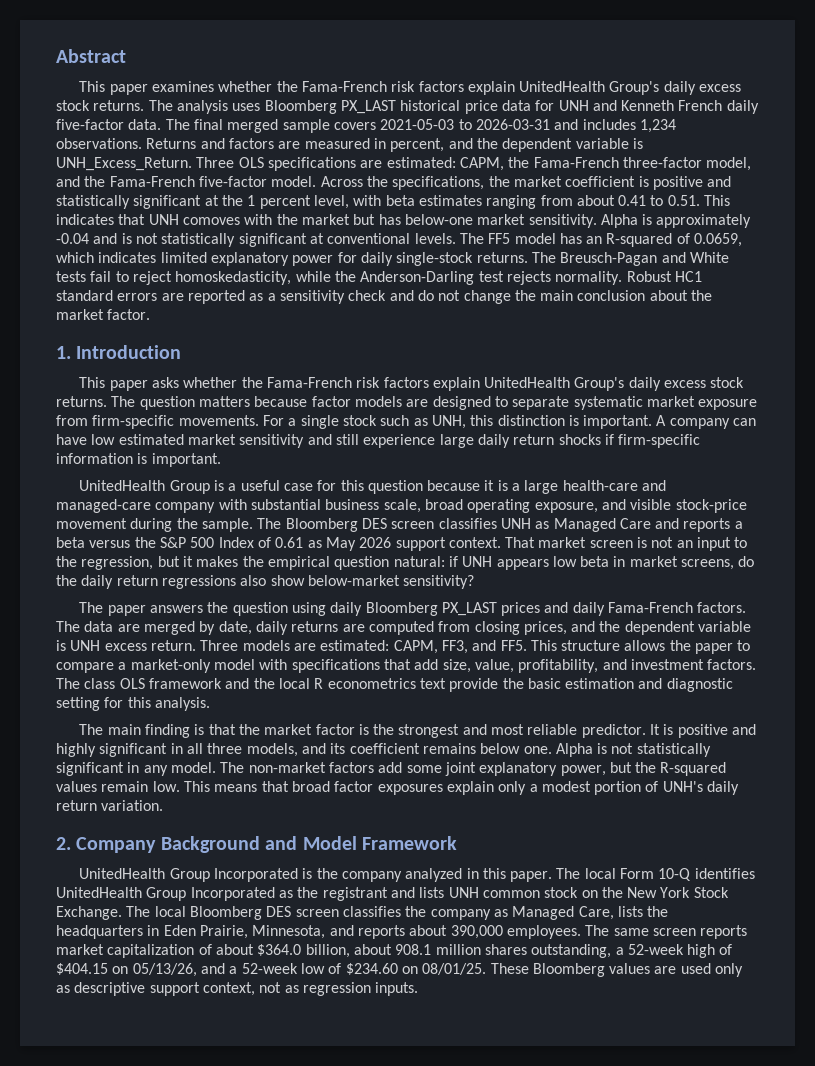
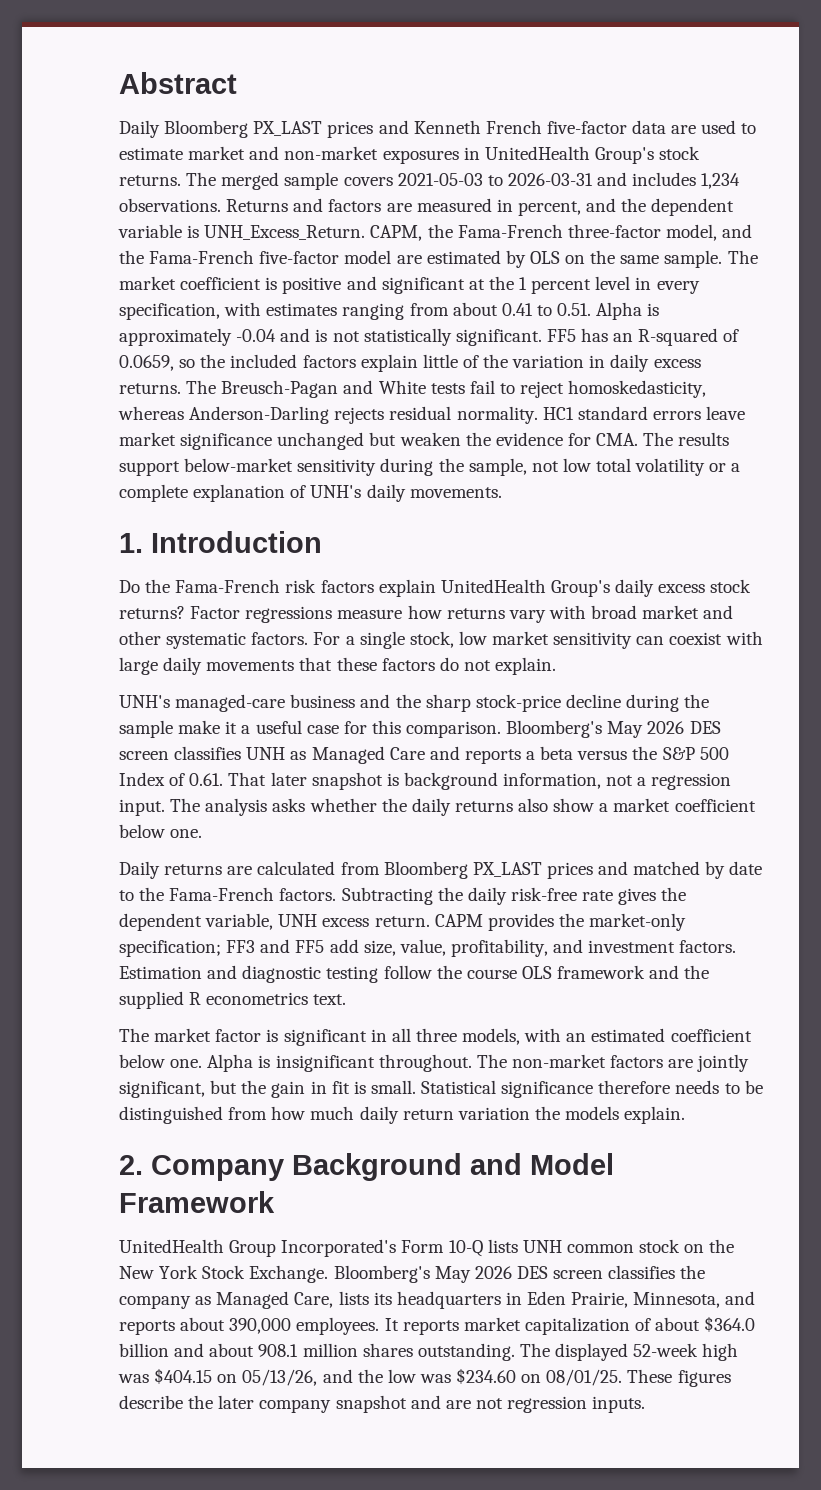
- This paper examines whether the Fama-French risk factors explain UnitedHealth Group's daily excess stock returns. The analysis uses Bloomberg PX_LAST historical price data for UNH and Kenneth French daily five-factor data. The final merged sample covers 2021-05-03 to 2026-03-31 and includes 1,234 observations.
+ Daily Bloomberg PX_LAST prices and Kenneth French five-factor data are used to estimate market and non-market exposures in UnitedHealth Group's stock returns. The merged sample covers 2021-05-03 to 2026-03-31 and includes 1,234 observations.
- Three OLS specifications are estimated: CAPM, the Fama-French three-factor model, and the Fama-French five-factor model. Across the specifications, the market coefficient is positive and statistically significant at the 1 percent level, with beta estimates ranging from about 0.41 to 0.51. This indicates that UNH comoves with the market but has below-one market sensitivity. Alpha is approximately -0.04 and is not statistically significant at conventional levels. The FF5 model has an R-squared of 0.0659, which indicates limited explanatory power for daily single-stock returns.
+ CAPM, the Fama-French three-factor model, and the Fama-French five-factor model are estimated by OLS on the same sample. The market coefficient is positive and significant at the 1 percent level in every specification, with estimates ranging from about 0.41 to 0.51. Alpha is approximately -0.04 and is not statistically significant. FF5 has an R-squared of 0.0659, so the included factors explain little of the variation in daily excess returns.
- The Breusch-Pagan and White tests fail to reject homoskedasticity, while the Anderson-Darling test rejects normality. Robust HC1 standard errors are reported as a sensitivity check and do not change the main conclusion about the market factor.
+ The Breusch-Pagan and White tests fail to reject homoskedasticity, whereas Anderson-Darling rejects residual normality. HC1 standard errors leave market significance unchanged but weaken the evidence for CMA. The results support below-market sensitivity during the sample, not low total volatility or a complete explanation of UNH's daily movements.
  1. Introduction
- This paper asks whether the Fama-French risk factors explain UnitedHealth Group's daily excess stock returns. The question matters because factor models are designed to separate systematic market exposure from firm-specific movements. For a single stock such as UNH, this distinction is important. A company can have low estimated market sensitivity and still experience large daily return shocks if firm-specific information is important.
- UnitedHealth Group is a useful case for this question because it is a large health-care and managed-care company with substantial business scale, broad operating exposure, and visible stock-price movement during the sample. The Bloomberg DES screen classifies UNH as Managed Care and reports a beta versus the S&P 500 Index of 0.61 as May 2026 support context. That market screen is not an input to the regression, but it makes the empirical question natural: if UNH appears low beta in market screens, do the daily return regressions also show below-market sensitivity?
- The paper answers the question using daily Bloomberg PX_LAST prices and daily Fama-French factors. The data are merged by date, daily returns are computed from closing prices, and the dependent variable is UNH excess return. Three models are estimated: CAPM, FF3, and FF5. This structure allows the paper to compare a market-only model with specifications that add size, value, profitability, and investment factors.
+ Do the Fama-French risk factors explain UnitedHealth Group's daily excess stock returns? Factor regressions measure how returns vary with broad market and other systematic factors. For a single stock, low market sensitivity can coexist with large daily movements that these factors do not explain.
+ UNH's managed-care business and the sharp stock-price decline during the sample make it a useful case for this comparison. Bloomberg's May 2026 DES screen classifies UNH as Managed Care and reports a beta versus the S&P 500 Index of 0.61. That later snapshot is background information, not a regression input. The analysis asks whether the daily returns also show a market coefficient below one.
+ Daily returns are calculated from Bloomberg PX_LAST prices and matched by date to the Fama-French factors. Subtracting the daily risk-free rate gives the dependent variable, UNH excess return. CAPM provides the market-only specification; FF3 and FF5 add size, value, profitability, and investment factors.
- The class OLS framework and the local R econometrics text provide the basic estimation and diagnostic setting for this analysis.
- The main finding is that the market factor is the strongest and most reliable predictor. It is positive and highly significant in all three models, and its coefficient remains below one. Alpha is not statistically significant in any model. The non-market factors add some joint explanatory power, but the R-squared values remain low. This means that broad factor exposures explain only a modest portion of UNH's daily return variation.
+ Estimation and diagnostic testing follow the course OLS framework and the supplied R econometrics text.
+ The market factor is significant in all three models, with an estimated coefficient below one. Alpha is insignificant throughout. The non-market factors are jointly significant, but the gain in fit is small. Statistical significance therefore needs to be distinguished from how much daily return variation the models explain.
- UnitedHealth Group Incorporated is the company analyzed in this paper. The local Form 10-Q identifies UnitedHealth Group Incorporated as the registrant and lists UNH common stock on the New York Stock Exchange.
+ UnitedHealth Group Incorporated's Form 10-Q lists UNH common stock on the New York Stock Exchange.
- The local Bloomberg DES screen classifies the company as Managed Care, lists the headquarters in Eden Prairie, Minnesota, and reports about 390,000 employees.
+ Bloomberg's May 2026 DES screen classifies the company as Managed Care, lists its headquarters in Eden Prairie, Minnesota, and reports about 390,000 employees.
- The same screen reports market capitalization of about $364.0 billion, about 908.1 million shares outstanding, a 52-week high of $404.15 on 05/13/26, and a 52-week low of $234.60 on 08/01/25. These Bloomberg values are used only as descriptive support context, not as regression inputs.
+ It reports market capitalization of about $364.0 billion and about 908.1 million shares outstanding. The displayed 52-week high was $404.15 on 05/13/26, and the low was $234.60 on 08/01/25. These figures describe the later company snapshot and are not regression inputs.

